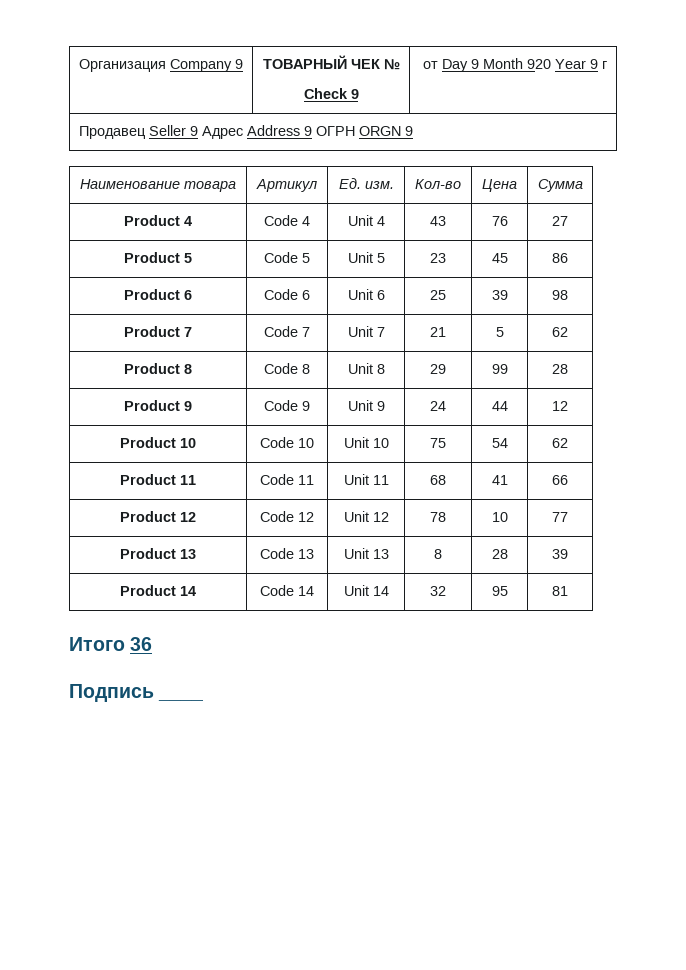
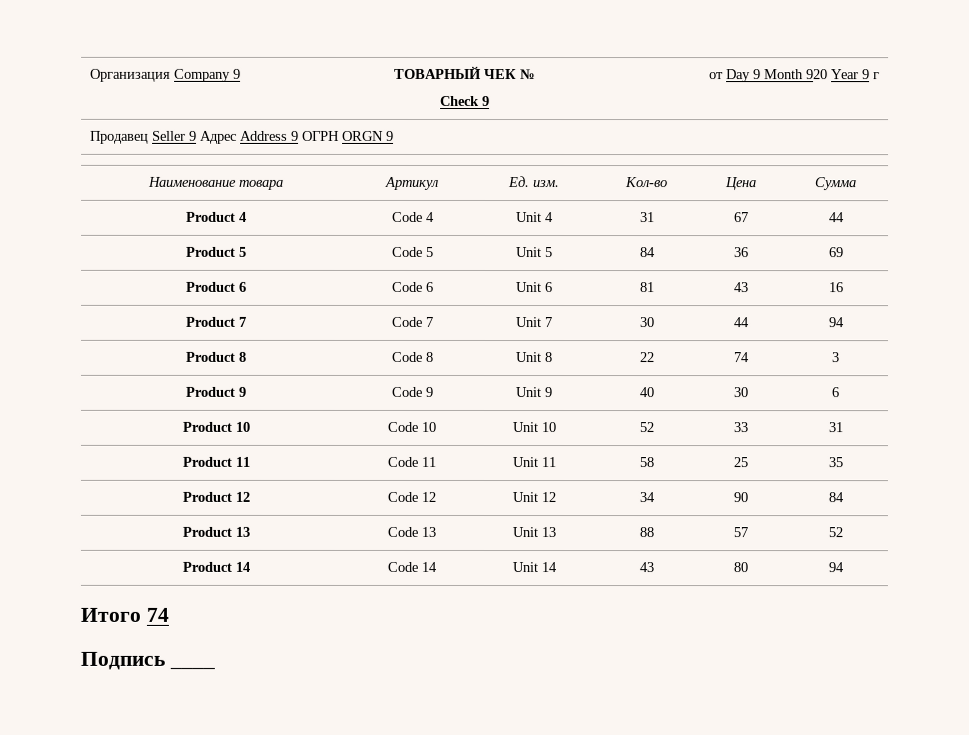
- Product 4 | Code 4 | Unit 4 | 43 | 76 | 27
+ Product 4 | Code 4 | Unit 4 | 31 | 67 | 44
- Product 5 | Code 5 | Unit 5 | 23 | 45 | 86
+ Product 5 | Code 5 | Unit 5 | 84 | 36 | 69
- Product 6 | Code 6 | Unit 6 | 25 | 39 | 98
+ Product 6 | Code 6 | Unit 6 | 81 | 43 | 16
- Product 7 | Code 7 | Unit 7 | 21 | 5 | 62
+ Product 7 | Code 7 | Unit 7 | 30 | 44 | 94
- Product 8 | Code 8 | Unit 8 | 29 | 99 | 28
+ Product 8 | Code 8 | Unit 8 | 22 | 74 | 3
- Product 9 | Code 9 | Unit 9 | 24 | 44 | 12
+ Product 9 | Code 9 | Unit 9 | 40 | 30 | 6
- Product 10 | Code 10 | Unit 10 | 75 | 54 | 62
+ Product 10 | Code 10 | Unit 10 | 52 | 33 | 31
- Product 11 | Code 11 | Unit 11 | 68 | 41 | 66
+ Product 11 | Code 11 | Unit 11 | 58 | 25 | 35
- Product 12 | Code 12 | Unit 12 | 78 | 10 | 77
+ Product 12 | Code 12 | Unit 12 | 34 | 90 | 84
- Product 13 | Code 13 | Unit 13 | 8 | 28 | 39
+ Product 13 | Code 13 | Unit 13 | 88 | 57 | 52
- Product 14 | Code 14 | Unit 14 | 32 | 95 | 81
+ Product 14 | Code 14 | Unit 14 | 43 | 80 | 94
- Итого 36
+ Итого 74

